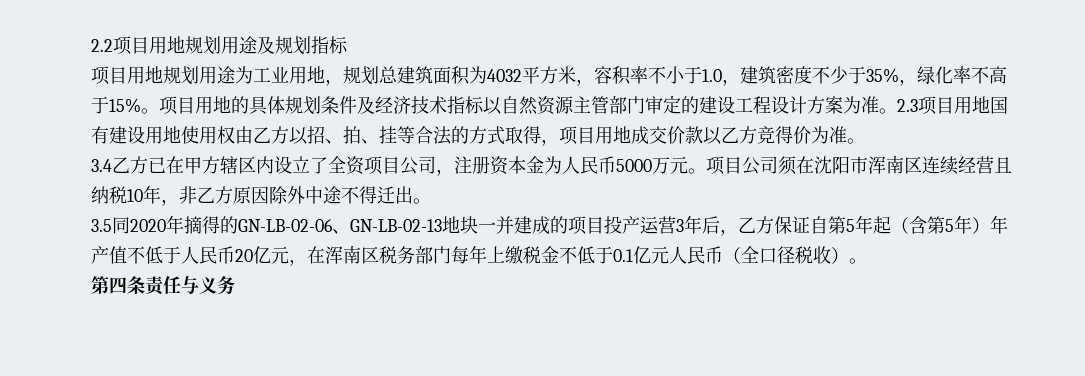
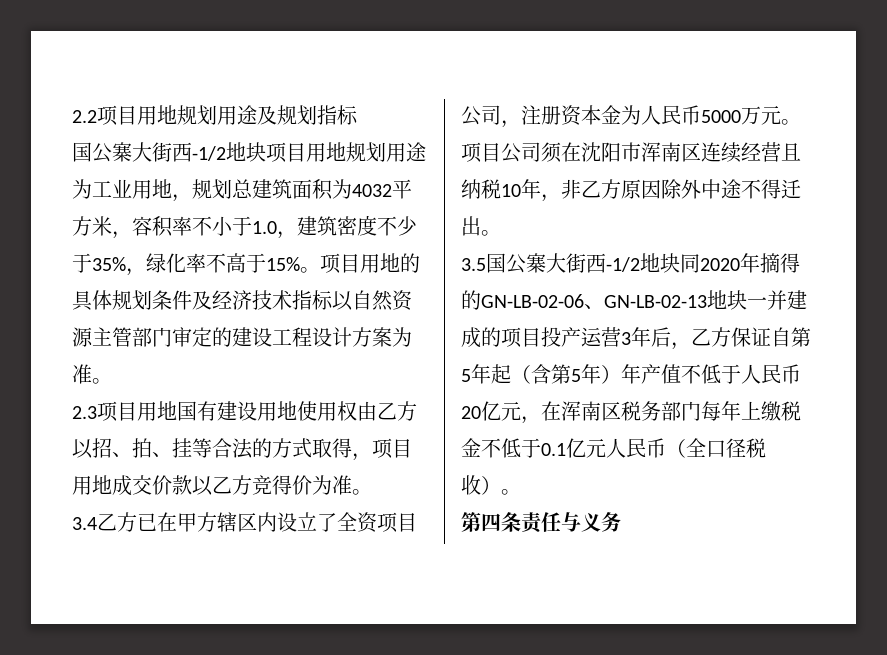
- 项目用地规划用途为工业用地，规划总建筑面积为4032平方米，容积率不小于1.0，建筑密度不少于35%，绿化率不高于15%。
+ 国公寨大街西-1/2地块项目用地规划用途为工业用地，规划总建筑面积为4032平方米，容积率不小于1.0，建筑密度不少于35%，绿化率不高于15%。
- 项目用地的具体规划条件及经济技术指标以自然资源主管部门审定的建设工程设计方案为准。2.3项目用地国有建设用地使用权由乙方以招、拍、挂等合法的方式取得，项目用地成交价款以乙方竞得价为准。
+ 项目用地的具体规划条件及经济技术指标以自然资源主管部门审定的建设工程设计方案为准。
+ 2.3项目用地国有建设用地使用权由乙方以招、拍、挂等合法的方式取得，项目用地成交价款以乙方竞得价为准。
- 3.5同2020年摘得的GN-LB-02-06、GN-LB-02-13地块一并建成的项目投产运营3年后，乙方保证自第5年起（含第5年）年产值不低于人民币20亿元，在浑南区税务部门每年上缴税金不低于0.1亿元人民币（全口径税收）。
+ 3.5国公寨大街西-1/2地块同2020年摘得的GN-LB-02-06、GN-LB-02-13地块一并建成的项目投产运营3年后，乙方保证自第5年起（含第5年）年产值不低于人民币20亿元，在浑南区税务部门每年上缴税金不低于0.1亿元人民币（全口径税收）。

